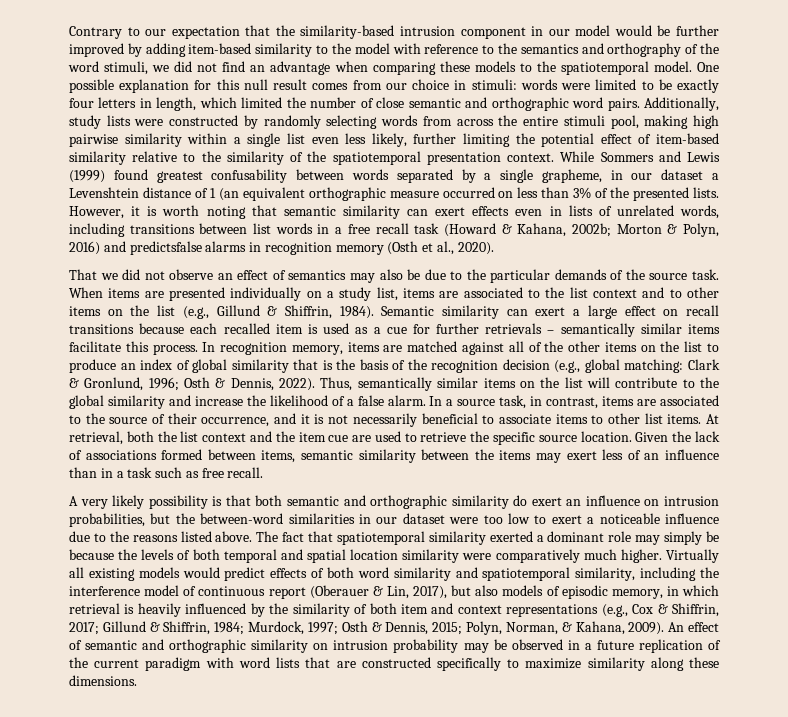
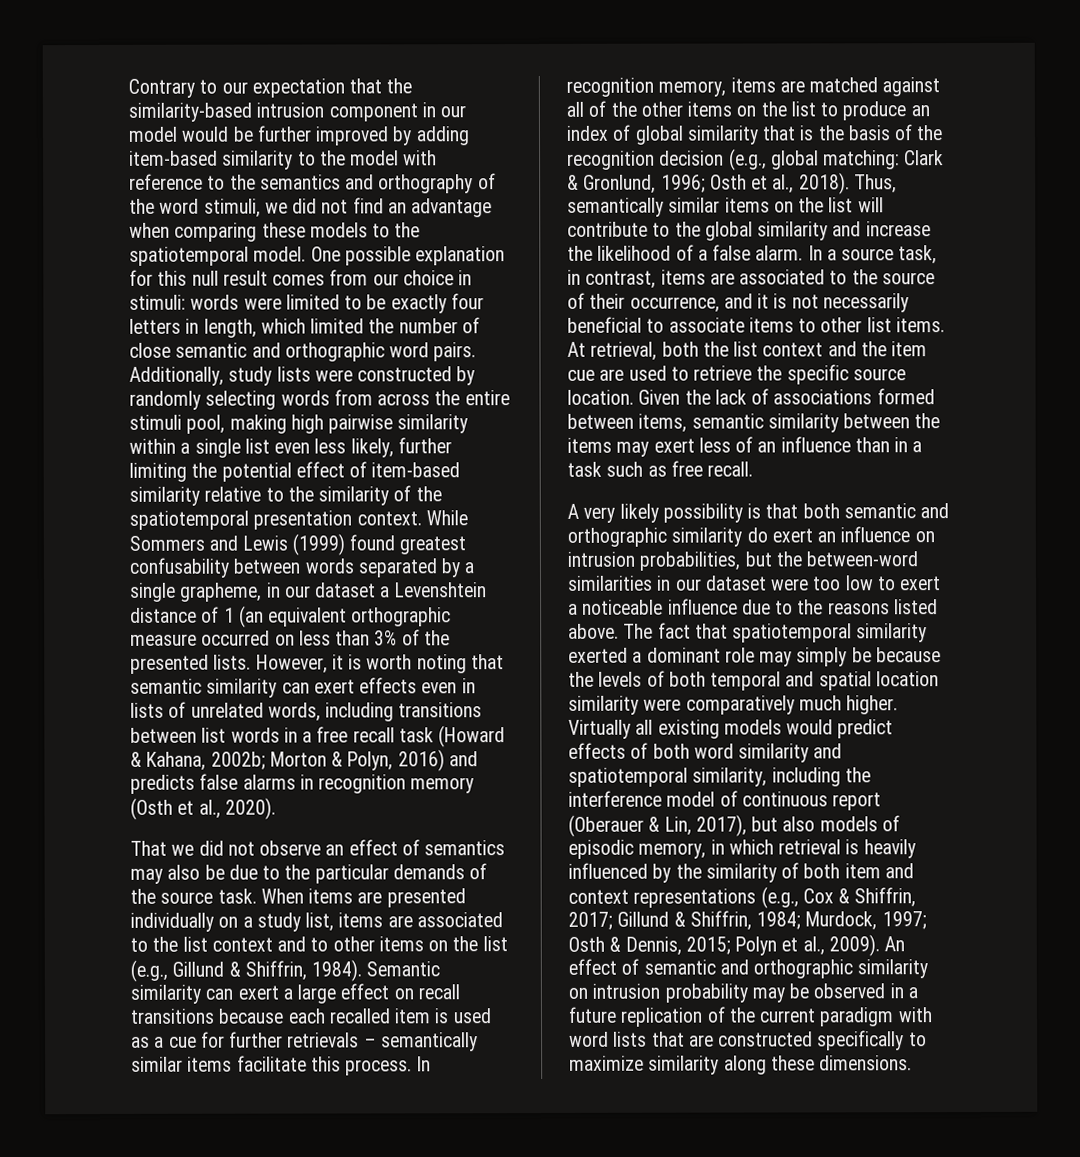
- However, it is worth noting that semantic similarity can exert effects even in lists of unrelated words, including transitions between list words in a free recall task (Howard & Kahana, 2002b; Morton & Polyn, 2016) and predictsfalse alarms in recognition memory (Osth et al., 2020).
+ However, it is worth noting that semantic similarity can exert effects even in lists of unrelated words, including transitions between list words in a free recall task (Howard & Kahana, 2002b; Morton & Polyn, 2016) and predicts false alarms in recognition memory (Osth et al., 2020).
- In recognition memory, items are matched against all of the other items on the list to produce an index of global similarity that is the basis of the recognition decision (e.g., global matching: Clark & Gronlund, 1996; Osth & Dennis, 2022).
+ In recognition memory, items are matched against all of the other items on the list to produce an index of global similarity that is the basis of the recognition decision (e.g., global matching: Clark & Gronlund, 1996; Osth et al., 2018).
- Polyn, Norman, & Kahana, 2009).
+ Polyn et al., 2009).

